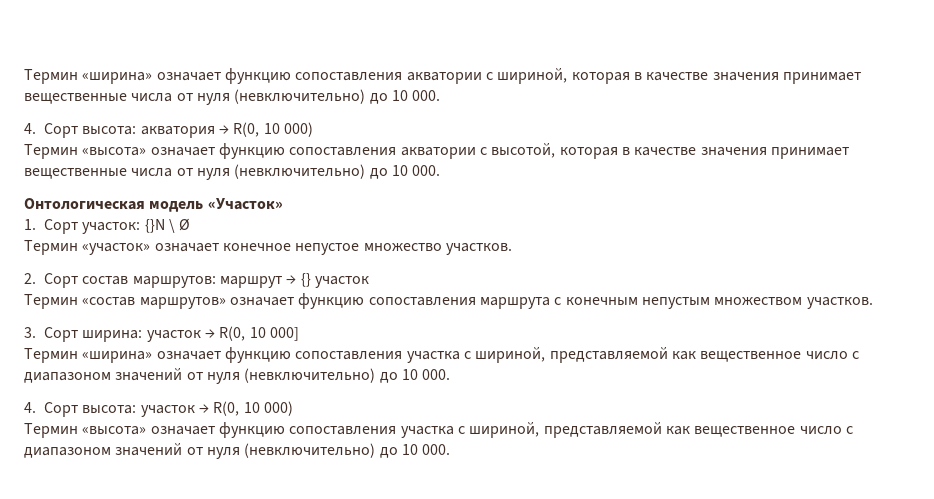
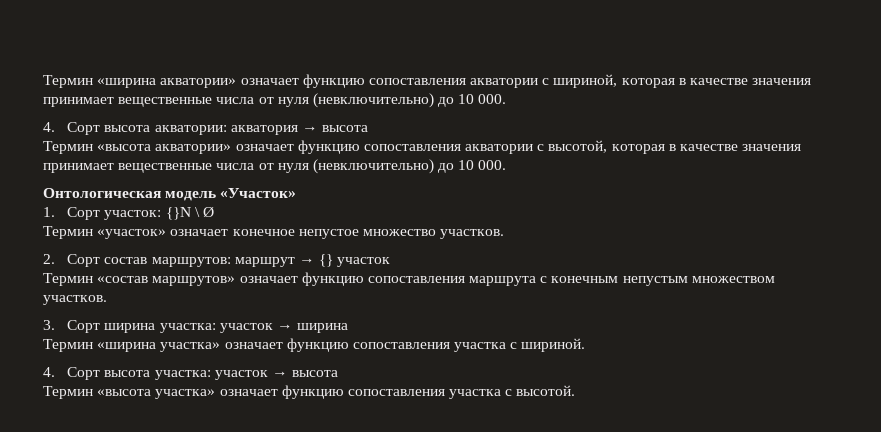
- Термин «ширина» означает функцию сопоставления акватории с шириной, которая в качестве значения принимает вещественные числа от нуля (невключительно) до 10 000.
+ Термин «ширина акватории» означает функцию сопоставления акватории с шириной, которая в качестве значения принимает вещественные числа от нуля (невключительно) до 10 000.
- 4. Сорт высота: акватория → R(0, 10 000)
- Термин «высота» означает функцию сопоставления акватории с высотой, которая в качестве значения принимает вещественные числа от нуля (невключительно) до 10 000.
+ 4. Сорт высота акватории: акватория → высота
+ Термин «высота акватории» означает функцию сопоставления акватории с высотой, которая в качестве значения принимает вещественные числа от нуля (невключительно) до 10 000.
- 3. Сорт ширина: участок → R(0, 10 000]
- Термин «ширина» означает функцию сопоставления участка с шириной, представляемой как вещественное число с диапазоном значений от нуля (невключительно) до 10 000.
- 4. Сорт высота: участок → R(0, 10 000)
- Термин «высота» означает функцию сопоставления участка с шириной, представляемой как вещественное число с диапазоном значений от нуля (невключительно) до 10 000.
+ 3. Сорт ширина участка: участок → ширина
+ Термин «ширина участка» означает функцию сопоставления участка с шириной.
+ 4. Сорт высота участка: участок → высота
+ Термин «высота участка» означает функцию сопоставления участка с высотой.

